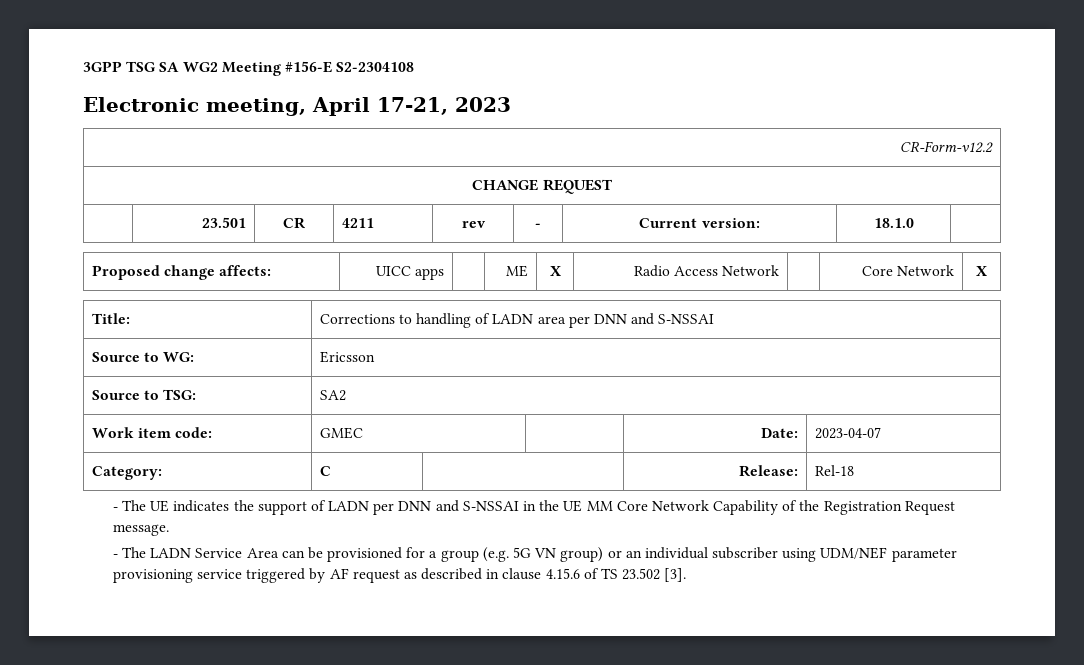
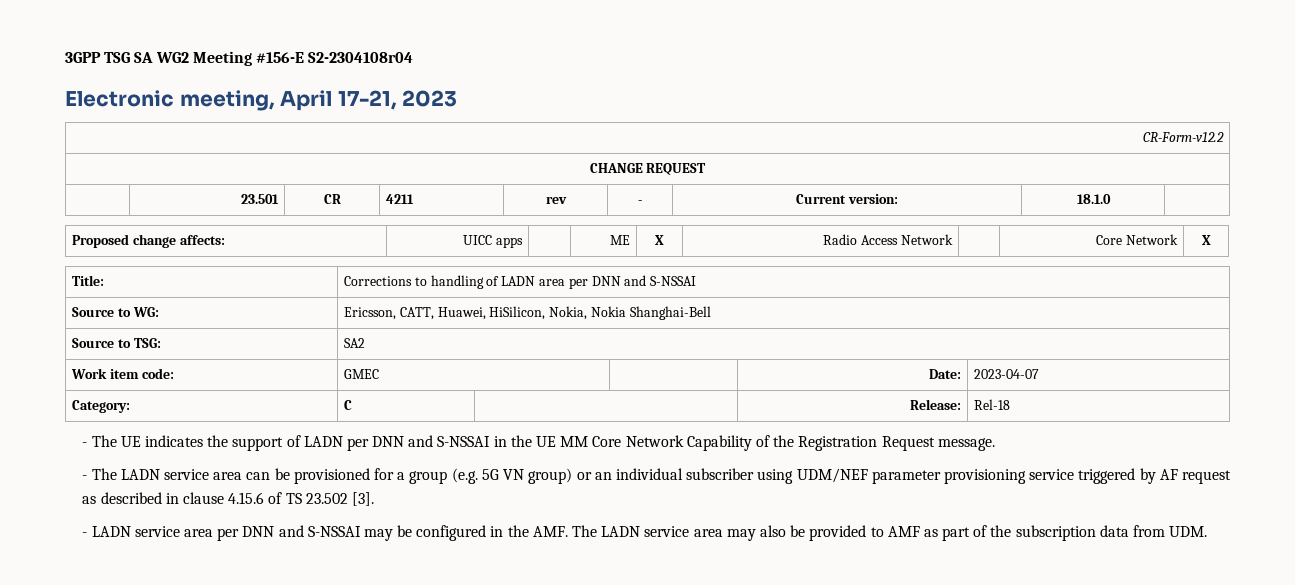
- 3GPP TSG SA WG2 Meeting #156-E S2-2304108
+ 3GPP TSG SA WG2 Meeting #156-E S2-2304108r04
- Source to WG: | Ericsson
+ Source to WG: | Ericsson, CATT, Huawei, HiSilicon, Nokia, Nokia Shanghai-Bell
- - The LADN Service Area can be provisioned for a group (e.g. 5G VN group) or an individual subscriber using UDM/NEF parameter provisioning service triggered by AF request as described in clause 4.15.6 of TS 23.502 [3].
+ - The LADN service area can be provisioned for a group (e.g. 5G VN group) or an individual subscriber using UDM/NEF parameter provisioning service triggered by AF request as described in clause 4.15.6 of TS 23.502 [3].
+ - LADN service area per DNN and S-NSSAI may be configured in the AMF. The LADN service area may also be provided to AMF as part of the subscription data from UDM.

